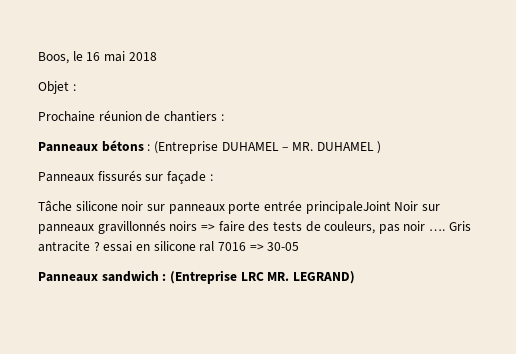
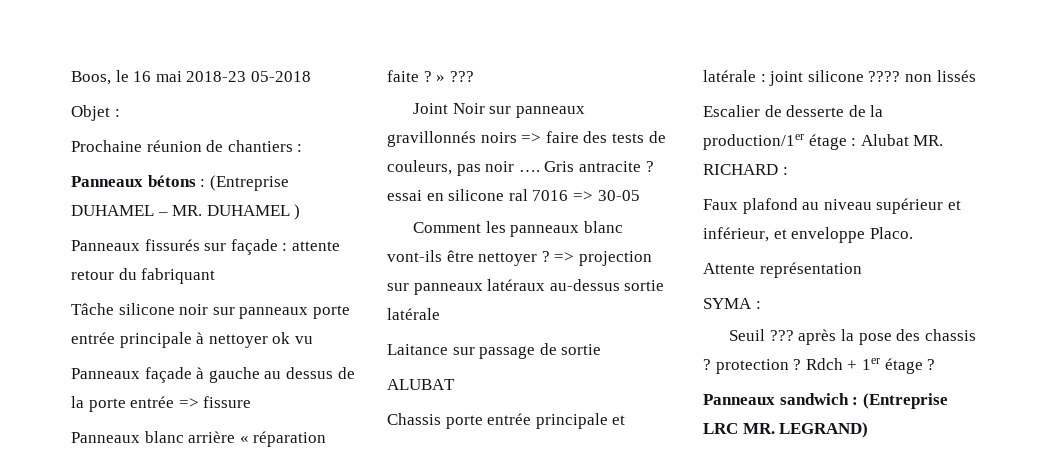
- Boos, le 16 mai 2018
+ Boos, le 16 mai 2018-23 05-2018
- Panneaux fissurés sur façade :
+ Panneaux fissurés sur façade : attente retour du fabriquant
- Tâche silicone noir sur panneaux porte entrée principaleJoint Noir sur panneaux gravillonnés noirs => faire des tests de couleurs, pas noir ….
+ Tâche silicone noir sur panneaux porte entrée principale à nettoyer ok vu
+ Panneaux façade à gauche au dessus de la porte entrée => fissure
+ Panneaux blanc arrière « réparation faite ? » ???
+ Joint Noir sur panneaux gravillonnés noirs => faire des tests de couleurs, pas noir ….
+ Comment les panneaux blanc vont-ils être nettoyer ? => projection sur panneaux latéraux au-dessus sortie latérale
+ Laitance sur passage de sortie
+ ALUBAT
+ Chassis porte entrée principale et latérale : joint silicone ???? non lissés
+ Escalier de desserte de la production/1er étage : Alubat MR. RICHARD :
+ Faux plafond au niveau supérieur et inférieur, et enveloppe Placo.
+ Attente représentation
+ SYMA :
+ Seuil ??? après la pose des chassis ? protection ? Rdch + 1er étage ?

